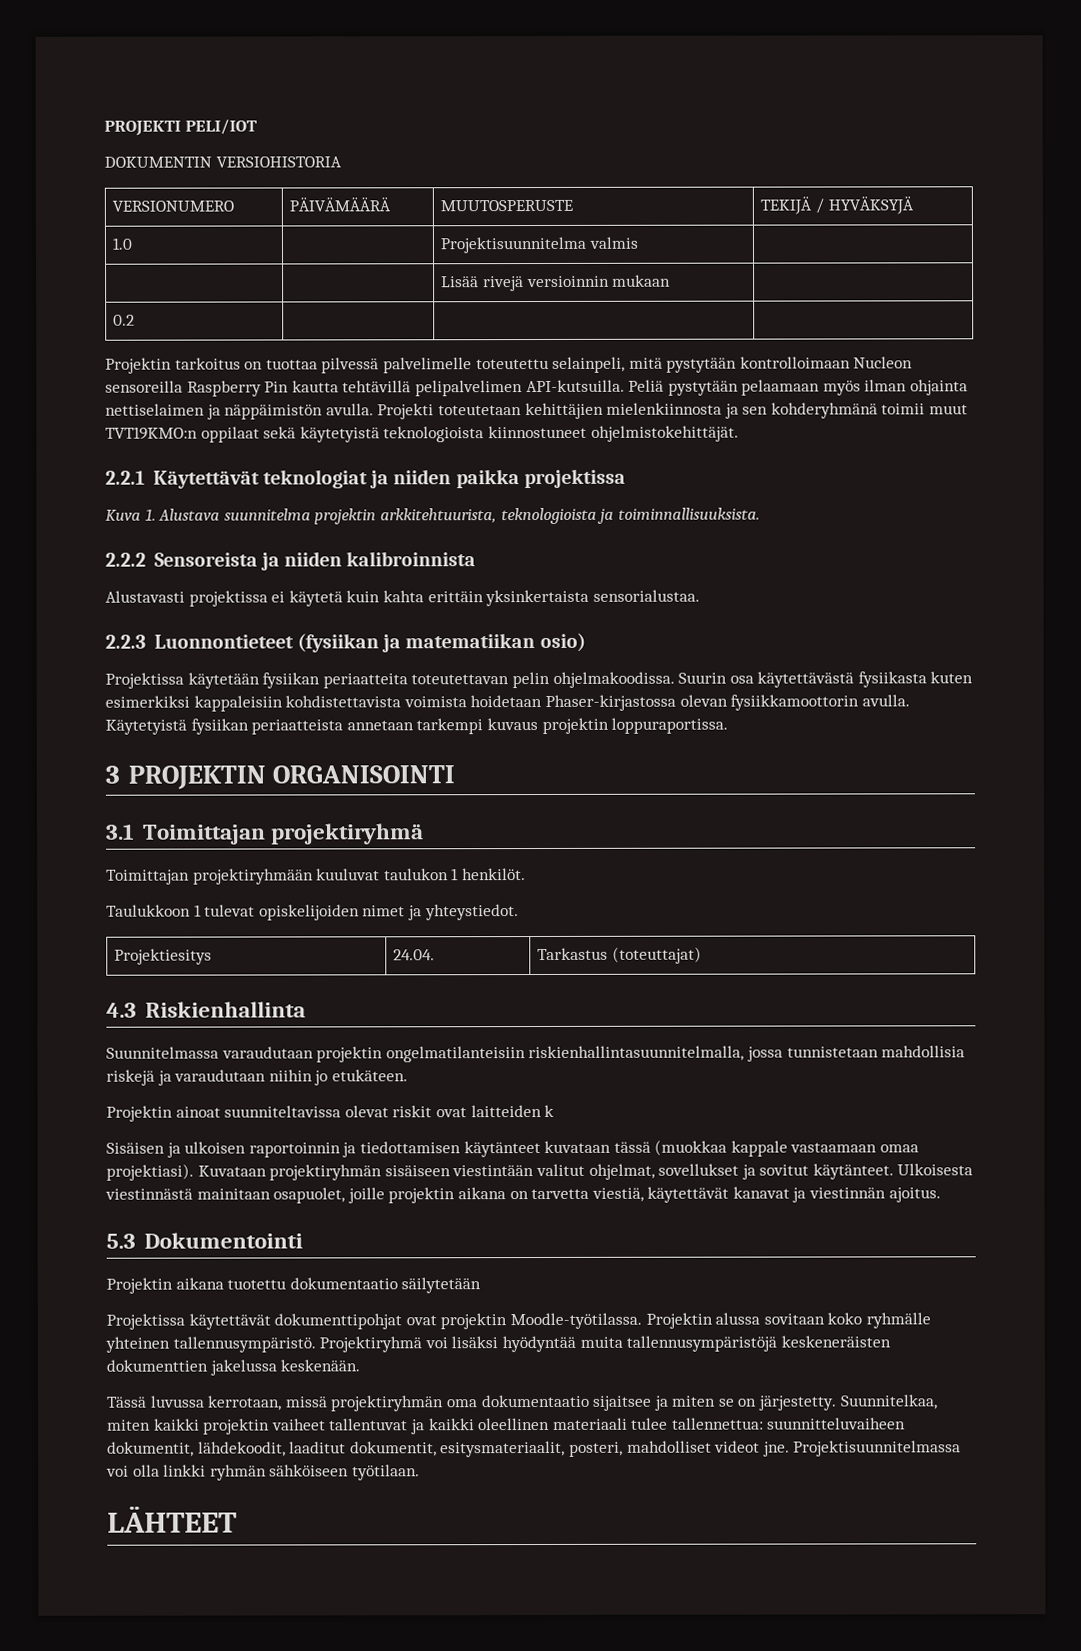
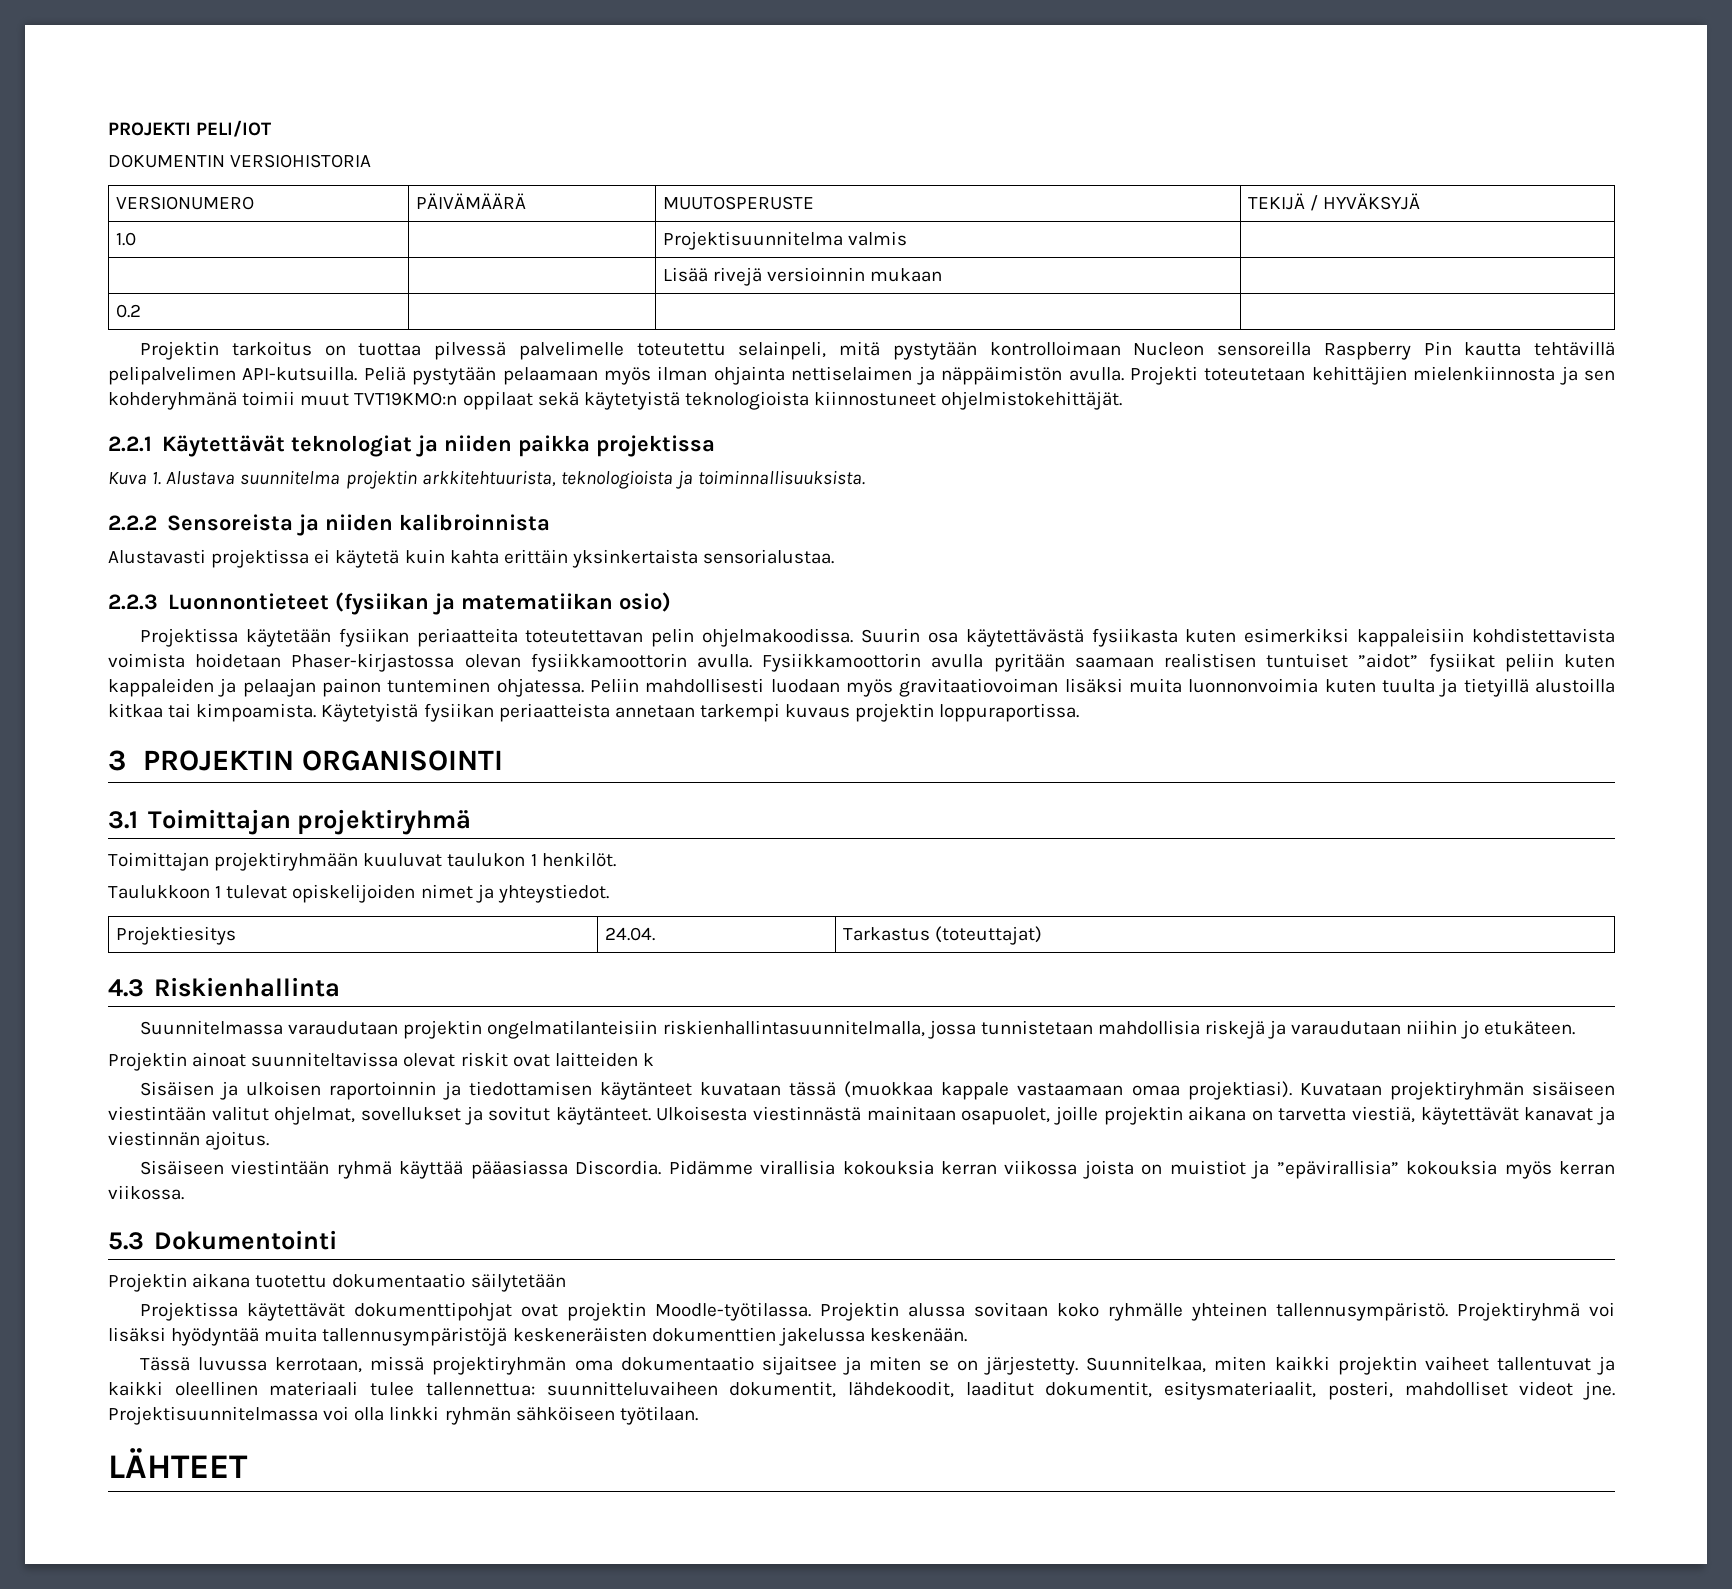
+ Fysiikkamoottorin avulla pyritään saamaan realistisen tuntuiset ”aidot” fysiikat peliin kuten kappaleiden ja pelaajan painon tunteminen ohjatessa. Peliin mahdollisesti luodaan myös gravitaatiovoiman lisäksi muita luonnonvoimia kuten tuulta ja tietyillä alustoilla kitkaa tai kimpoamista.
+ Sisäiseen viestintään ryhmä käyttää pääasiassa Discordia. Pidämme virallisia kokouksia kerran viikossa joista on muistiot ja ”epävirallisia” kokouksia myös kerran viikossa.

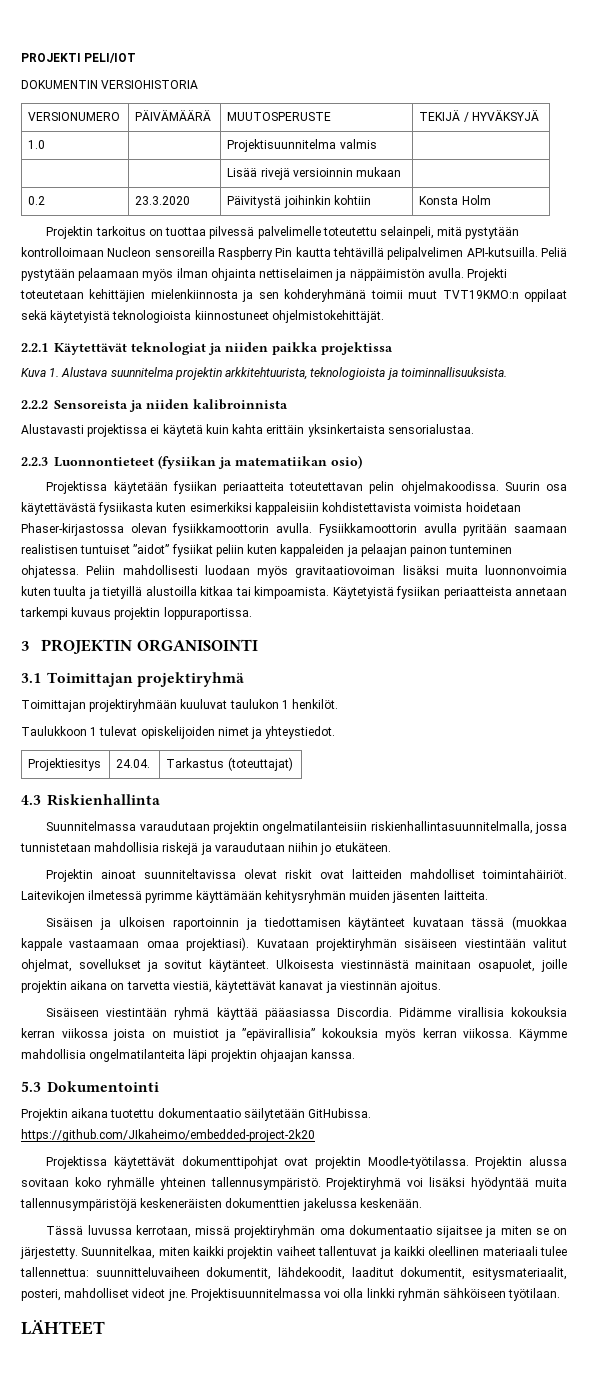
- 0.2 | | |
+ 0.2 | 23.3.2020 | Päivitystä joihinkin kohtiin | Konsta Holm
- Projektin ainoat suunniteltavissa olevat riskit ovat laitteiden k
+ Projektin ainoat suunniteltavissa olevat riskit ovat laitteiden mahdolliset toimintahäiriöt. Laitevikojen ilmetessä pyrimme käyttämään kehitysryhmän muiden jäsenten laitteita.
+ Käymme mahdollisia ongelmatilanteita läpi projektin ohjaajan kanssa.
- Projektin aikana tuotettu dokumentaatio säilytetään
+ Projektin aikana tuotettu dokumentaatio säilytetään GitHubissa. https://github.com/JIkaheimo/embedded-project-2k20

